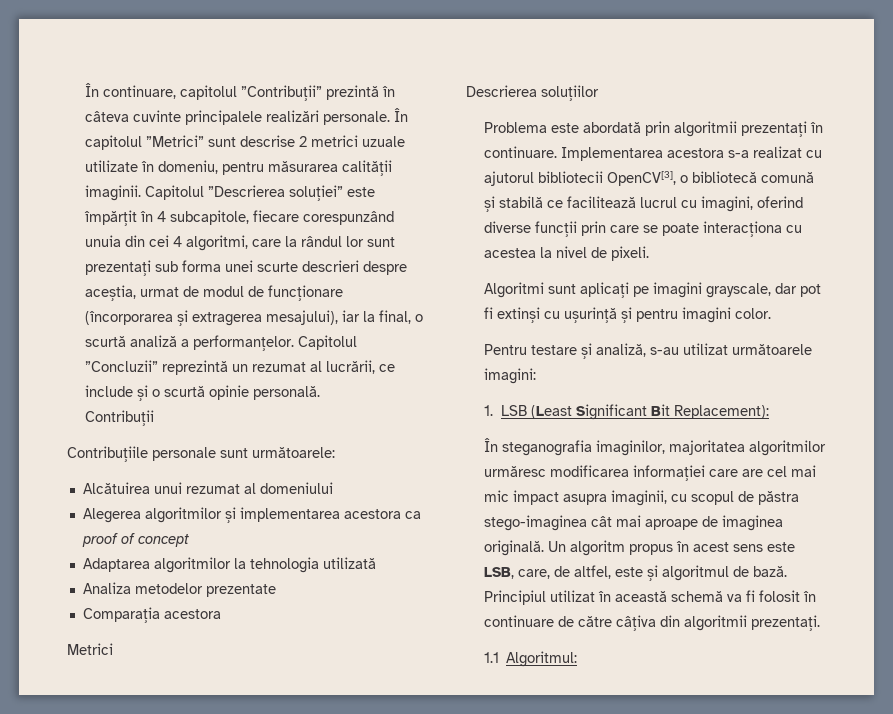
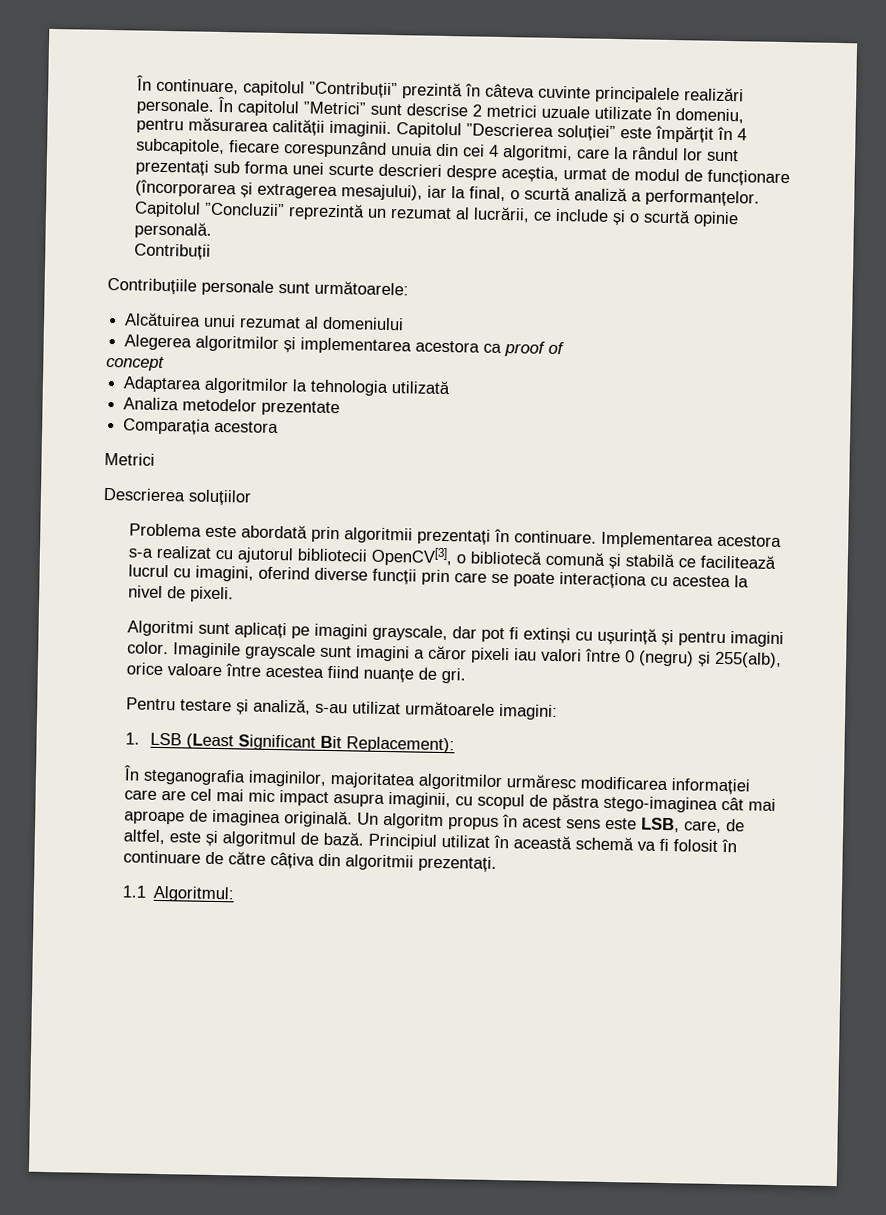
- Alegerea algoritmilor și implementarea acestora ca proof of concept
+ Alegerea algoritmilor și implementarea acestora ca proof of
+ concept
+ Imaginile grayscale sunt imagini a căror pixeli iau valori între 0 (negru) și 255(alb), orice valoare între acestea fiind nuanțe de gri.

